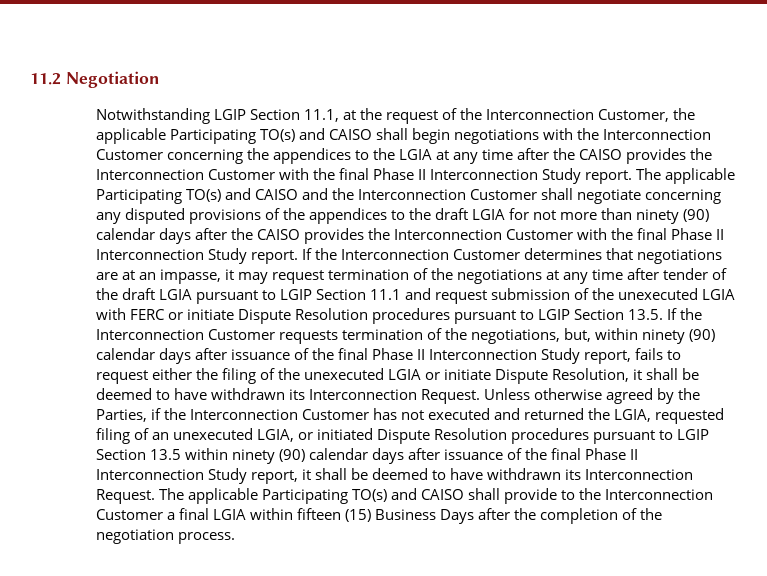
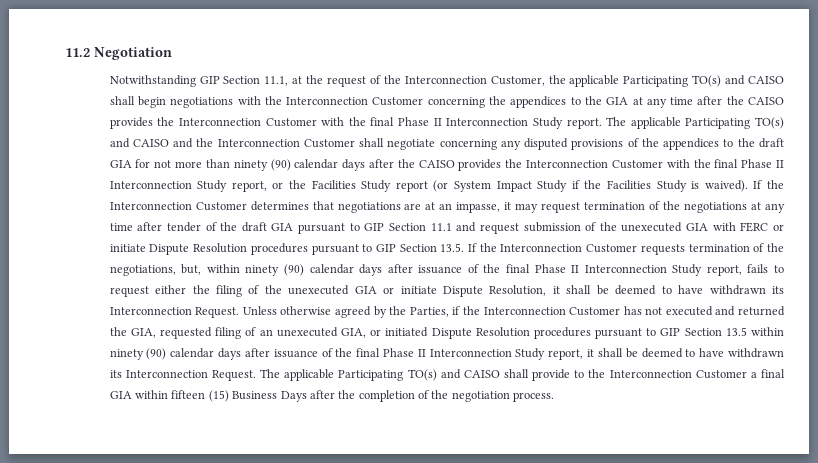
- Notwithstanding LGIP Section 11.1, at the request of the Interconnection Customer, the applicable Participating TO(s) and CAISO shall begin negotiations with the Interconnection Customer concerning the appendices to the LGIA at any time after the CAISO provides the Interconnection Customer with the final Phase II Interconnection Study report.
+ Notwithstanding GIP Section 11.1, at the request of the Interconnection Customer, the applicable Participating TO(s) and CAISO shall begin negotiations with the Interconnection Customer concerning the appendices to the GIA at any time after the CAISO provides the Interconnection Customer with the final Phase II Interconnection Study report.
- The applicable Participating TO(s) and CAISO and the Interconnection Customer shall negotiate concerning any disputed provisions of the appendices to the draft LGIA for not more than ninety (90) calendar days after the CAISO provides the Interconnection Customer with the final Phase II Interconnection Study report.
+ The applicable Participating TO(s) and CAISO and the Interconnection Customer shall negotiate concerning any disputed provisions of the appendices to the draft GIA for not more than ninety (90) calendar days after the CAISO provides the Interconnection Customer with the final Phase II Interconnection Study report, or the Facilities Study report (or System Impact Study if the Facilities Study is waived).
- If the Interconnection Customer determines that negotiations are at an impasse, it may request termination of the negotiations at any time after tender of the draft LGIA pursuant to LGIP Section 11.1 and request submission of the unexecuted LGIA with FERC or initiate Dispute Resolution procedures pursuant to LGIP Section 13.5. If the Interconnection Customer requests termination of the negotiations, but, within ninety (90) calendar days after issuance of the final Phase II Interconnection Study report, fails to request either the filing of the unexecuted LGIA or initiate Dispute Resolution, it shall be deemed to have withdrawn its Interconnection Request.
+ If the Interconnection Customer determines that negotiations are at an impasse, it may request termination of the negotiations at any time after tender of the draft GIA pursuant to GIP Section 11.1 and request submission of the unexecuted GIA with FERC or initiate Dispute Resolution procedures pursuant to GIP Section 13.5. If the Interconnection Customer requests termination of the negotiations, but, within ninety (90) calendar days after issuance of the final Phase II Interconnection Study report, fails to request either the filing of the unexecuted GIA or initiate Dispute Resolution, it shall be deemed to have withdrawn its Interconnection Request.
- Unless otherwise agreed by the Parties, if the Interconnection Customer has not executed and returned the LGIA, requested filing of an unexecuted LGIA, or initiated Dispute Resolution procedures pursuant to LGIP Section 13.5 within ninety (90) calendar days after issuance of the final Phase II Interconnection Study report, it shall be deemed to have withdrawn its Interconnection Request.
+ Unless otherwise agreed by the Parties, if the Interconnection Customer has not executed and returned the GIA, requested filing of an unexecuted GIA, or initiated Dispute Resolution procedures pursuant to GIP Section 13.5 within ninety (90) calendar days after issuance of the final Phase II Interconnection Study report, it shall be deemed to have withdrawn its Interconnection Request.
- The applicable Participating TO(s) and CAISO shall provide to the Interconnection Customer a final LGIA within fifteen (15) Business Days after the completion of the negotiation process.
+ The applicable Participating TO(s) and CAISO shall provide to the Interconnection Customer a final GIA within fifteen (15) Business Days after the completion of the negotiation process.

